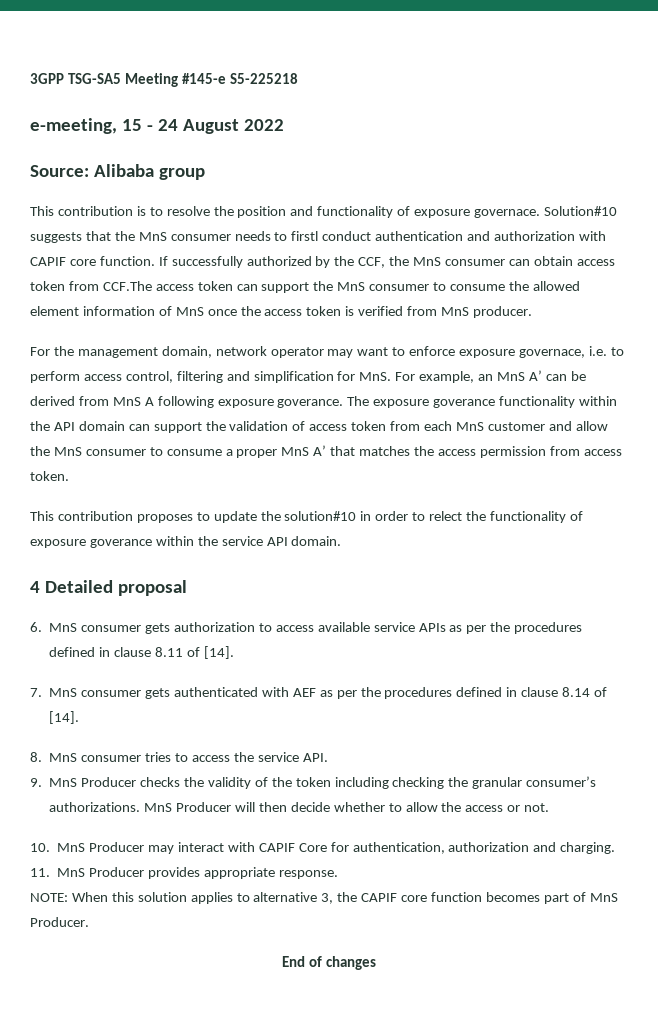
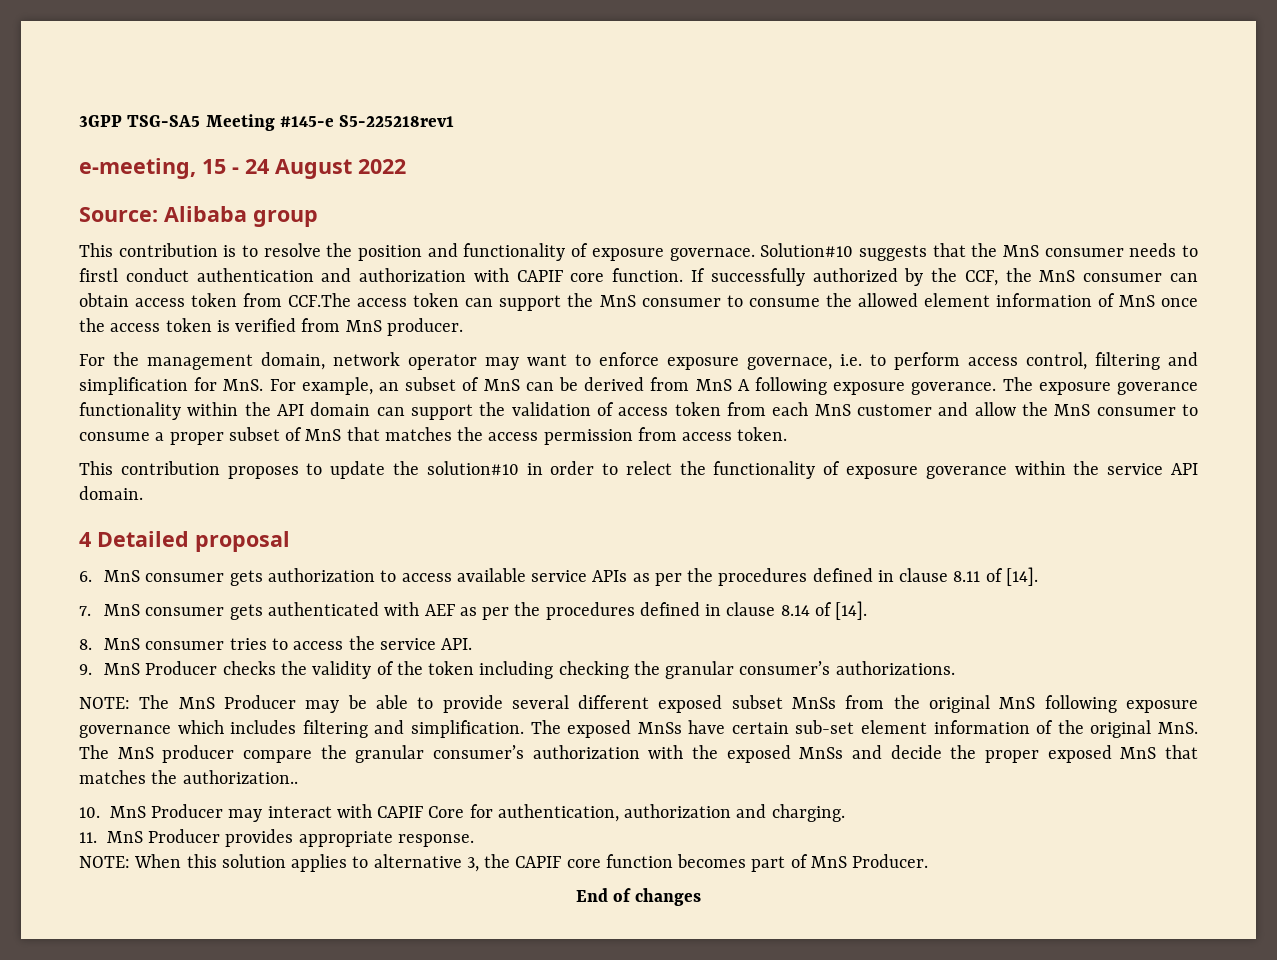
- 3GPP TSG-SA5 Meeting #145-e S5-225218
+ 3GPP TSG-SA5 Meeting #145-e S5-225218rev1
- For the management domain, network operator may want to enforce exposure governace, i.e. to perform access control, filtering and simplification for MnS. For example, an MnS A’ can be derived from MnS A following exposure goverance.
+ For the management domain, network operator may want to enforce exposure governace, i.e. to perform access control, filtering and simplification for MnS. For example, an subset of MnS can be derived from MnS A following exposure goverance.
- The exposure goverance functionality within the API domain can support the validation of access token from each MnS customer and allow the MnS consumer to consume a proper MnS A’ that matches the access permission from access token.
+ The exposure goverance functionality within the API domain can support the validation of access token from each MnS customer and allow the MnS consumer to consume a proper subset of MnS that matches the access permission from access token.
- 9. MnS Producer checks the validity of the token including checking the granular consumer’s authorizations. MnS Producer will then decide whether to allow the access or not.
+ 9. MnS Producer checks the validity of the token including checking the granular consumer’s authorizations.
+ NOTE: The MnS Producer may be able to provide several different exposed subset MnSs from the original MnS following exposure governance which includes filtering and simplification. The exposed MnSs have certain sub-set element information of the original MnS. The MnS producer compare the granular consumer’s authorization with the exposed MnSs and decide the proper exposed MnS that matches the authorization..

